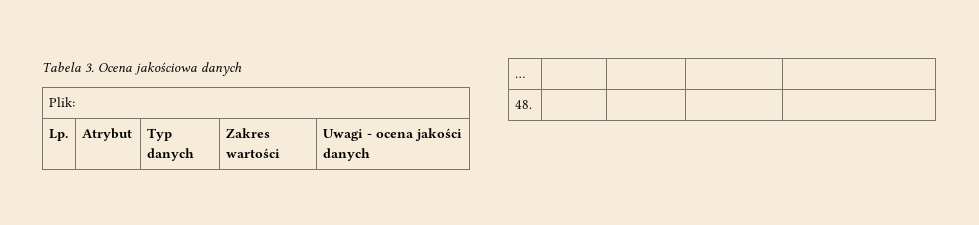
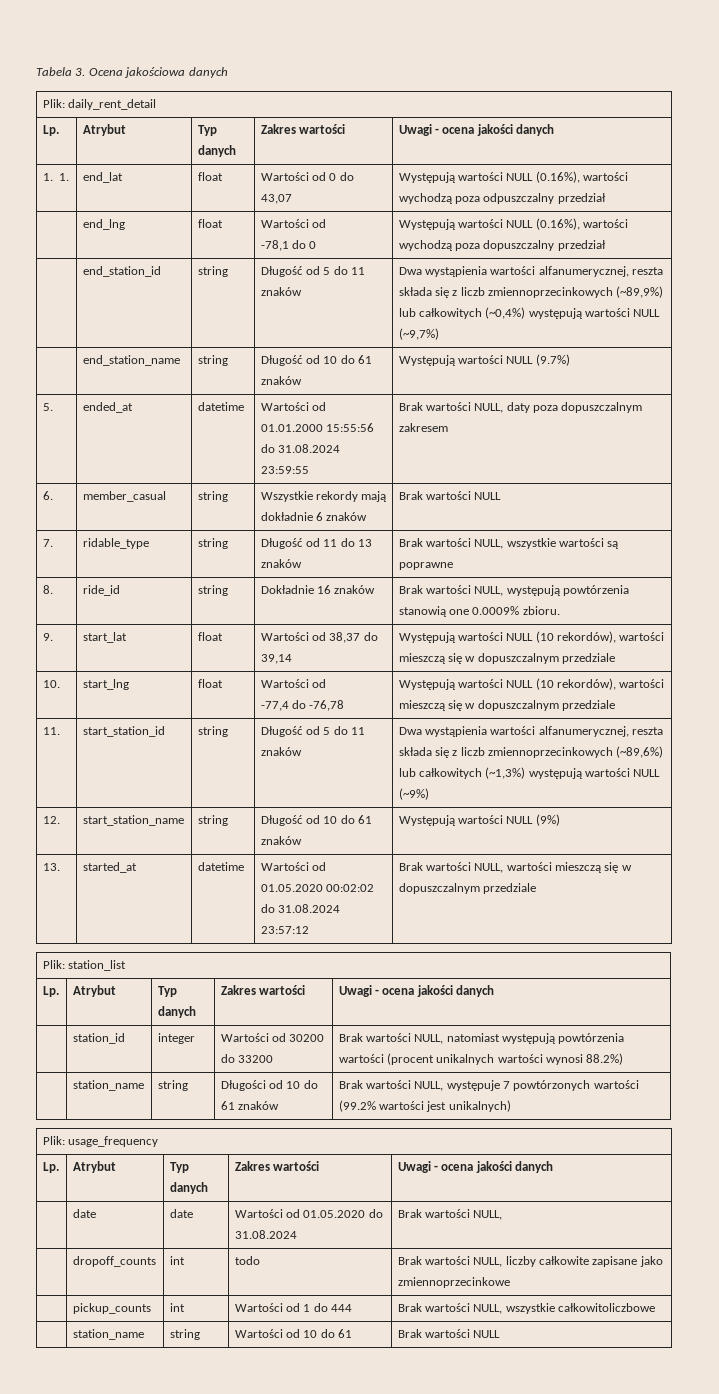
- Plik:
+ Plik: daily_rent_detail
- … | | | |
- 48. | | | |
+ 1. 1. | end_lat | float | Wartości od 0 do 43,07 | Występują wartości NULL (0.16%), wartości wychodzą poza odpuszczalny przedział
+ | end_lng | float | Wartości od
+ -78,1 do 0 | Występują wartości NULL (0.16%), wartości wychodzą poza dopuszczalny przedział
+ | end_station_id | string | Długość od 5 do 11 znaków | Dwa wystąpienia wartości alfanumerycznej, reszta składa się z liczb zmiennoprzecinkowych (~89,9%) lub całkowitych (~0,4%) występują wartości NULL (~9,7%)
+ | end_station_name | string | Długość od 10 do 61 znaków | Występują wartości NULL (9.7%)
+ 5. | ended_at | datetime | Wartości od 01.01.2000 15:55:56 do 31.08.2024 23:59:55 | Brak wartości NULL, daty poza dopuszczalnym zakresem
+ 6. | member_casual | string | Wszystkie rekordy mają dokładnie 6 znaków | Brak wartości NULL
+ 7. | ridable_type | string | Długość od 11 do 13 znaków | Brak wartości NULL, wszystkie wartości są poprawne
+ 8. | ride_id | string | Dokładnie 16 znaków | Brak wartości NULL, występują powtórzenia stanowią one 0.0009% zbioru.
+ 9. | start_lat | float | Wartości od 38,37 do 39,14 | Występują wartości NULL (10 rekordów), wartości mieszczą się w dopuszczalnym przedziale
+ 10. | start_lng | float | Wartości od
+ -77,4 do -76,78 | Występują wartości NULL (10 rekordów), wartości mieszczą się w dopuszczalnym przedziale
+ 11. | start_station_id | string | Długość od 5 do 11 znaków | Dwa wystąpienia wartości alfanumerycznej, reszta składa się z liczb zmiennoprzecinkowych (~89,6%) lub całkowitych (~1,3%) występują wartości NULL (~9%)
+ 12. | start_station_name | string | Długość od 10 do 61 znaków | Występują wartości NULL (9%)
+ 13. | started_at | datetime | Wartości od 01.05.2020 00:02:02 do 31.08.2024 23:57:12 | Brak wartości NULL, wartości mieszczą się w dopuszczalnym przedziale
+ Plik: station_list
+ Lp. | Atrybut | Typ danych | Zakres wartości | Uwagi - ocena jakości danych
+ | station_id | integer | Wartości od 30200 do 33200 | Brak wartości NULL, natomiast występują powtórzenia wartości (procent unikalnych wartości wynosi 88.2%)
+ | station_name | string | Długości od 10 do 61 znaków | Brak wartości NULL, występuje 7 powtórzonych wartości (99.2% wartości jest unikalnych)
+ Plik: usage_frequency
+ Lp. | Atrybut | Typ danych | Zakres wartości | Uwagi - ocena jakości danych
+ | date | date | Wartości od 01.05.2020 do 31.08.2024 | Brak wartości NULL,
+ | dropoff_counts | int | todo | Brak wartości NULL, liczby całkowite zapisane jako zmiennoprzecinkowe
+ | pickup_counts | int | Wartości od 1 do 444 | Brak wartości NULL, wszystkie całkowitoliczbowe
+ | station_name | string | Wartości od 10 do 61 | Brak wartości NULL

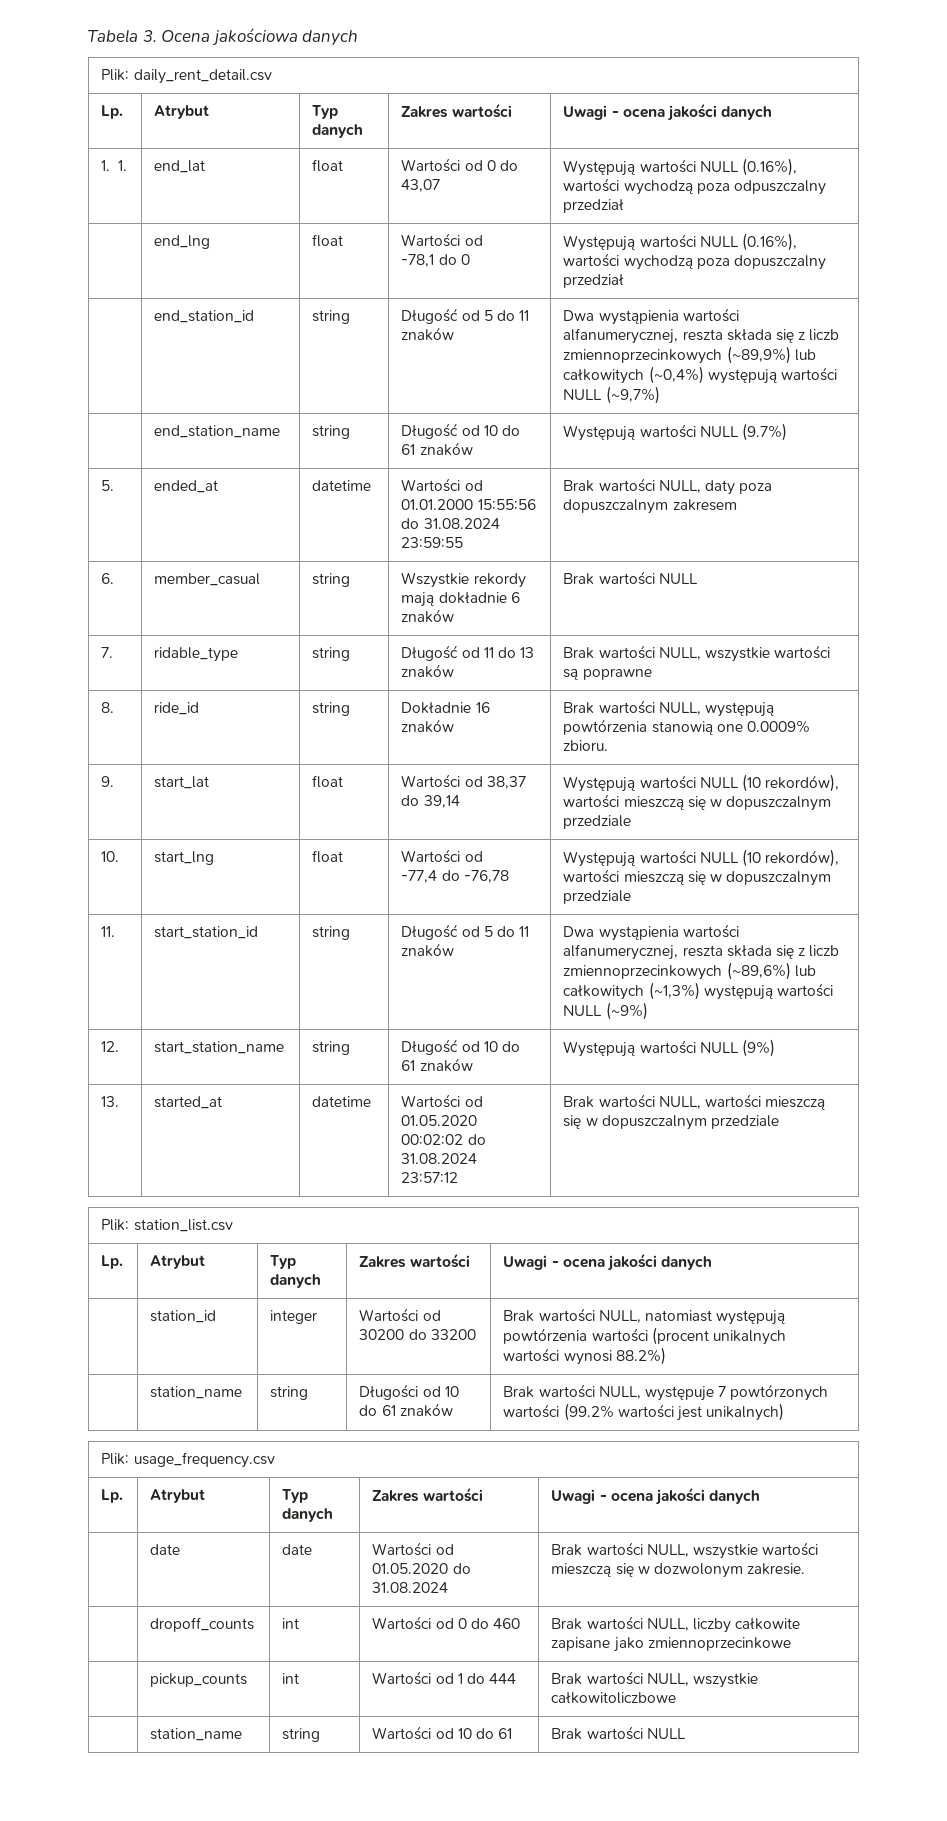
- Plik: daily_rent_detail
+ Plik: daily_rent_detail.csv
- Plik: station_list
+ Plik: station_list.csv
- Plik: usage_frequency
+ Plik: usage_frequency.csv
- | date | date | Wartości od 01.05.2020 do 31.08.2024 | Brak wartości NULL,
- | dropoff_counts | int | todo | Brak wartości NULL, liczby całkowite zapisane jako zmiennoprzecinkowe
+ | date | date | Wartości od 01.05.2020 do 31.08.2024 | Brak wartości NULL, wszystkie wartości mieszczą się w dozwolonym zakresie.
+ | dropoff_counts | int | Wartości od 0 do 460 | Brak wartości NULL, liczby całkowite zapisane jako zmiennoprzecinkowe

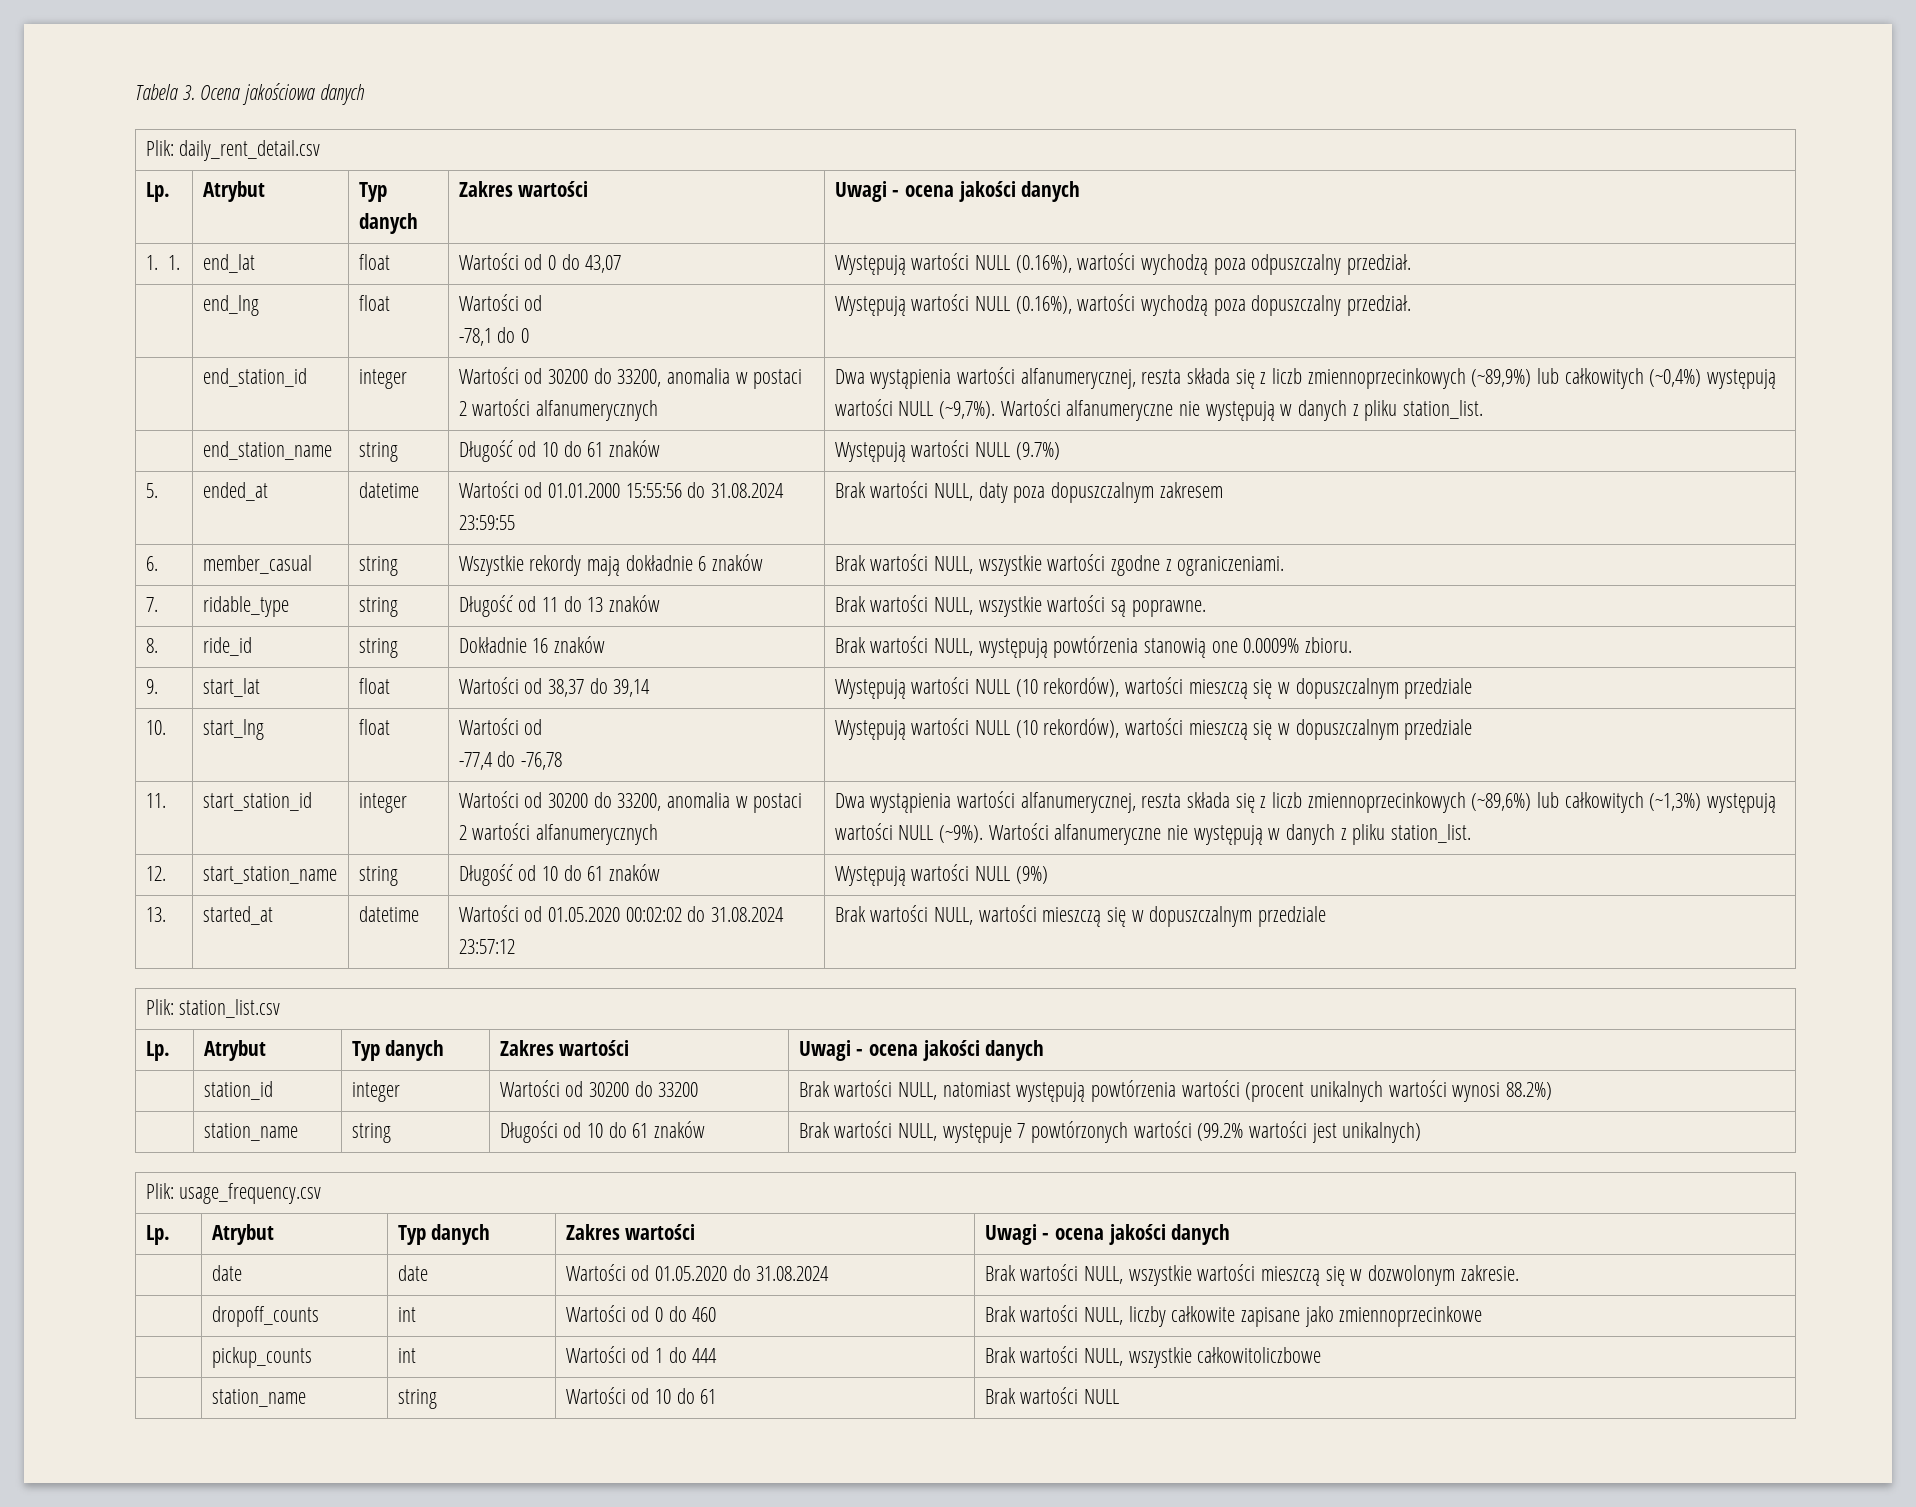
- 1. 1. | end_lat | float | Wartości od 0 do 43,07 | Występują wartości NULL (0.16%), wartości wychodzą poza odpuszczalny przedział
+ 1. 1. | end_lat | float | Wartości od 0 do 43,07 | Występują wartości NULL (0.16%), wartości wychodzą poza odpuszczalny przedział.
  | end_lng | float | Wartości od
- -78,1 do 0 | Występują wartości NULL (0.16%), wartości wychodzą poza dopuszczalny przedział
+ -78,1 do 0 | Występują wartości NULL (0.16%), wartości wychodzą poza dopuszczalny przedział.
- | end_station_id | string | Długość od 5 do 11 znaków | Dwa wystąpienia wartości alfanumerycznej, reszta składa się z liczb zmiennoprzecinkowych (~89,9%) lub całkowitych (~0,4%) występują wartości NULL (~9,7%)
+ | end_station_id | integer | Wartości od 30200 do 33200, anomalia w postaci 2 wartości alfanumerycznych | Dwa wystąpienia wartości alfanumerycznej, reszta składa się z liczb zmiennoprzecinkowych (~89,9%) lub całkowitych (~0,4%) występują wartości NULL (~9,7%). Wartości alfanumeryczne nie występują w danych z pliku station_list.
- 6. | member_casual | string | Wszystkie rekordy mają dokładnie 6 znaków | Brak wartości NULL
+ 6. | member_casual | string | Wszystkie rekordy mają dokładnie 6 znaków | Brak wartości NULL, wszystkie wartości zgodne z ograniczeniami.
- 7. | ridable_type | string | Długość od 11 do 13 znaków | Brak wartości NULL, wszystkie wartości są poprawne
+ 7. | ridable_type | string | Długość od 11 do 13 znaków | Brak wartości NULL, wszystkie wartości są poprawne.
- start_station_id | string | Długość od 5 do 11 znaków
+ start_station_id | integer | Wartości od 30200 do 33200, anomalia w postaci 2 wartości alfanumerycznych
- Dwa wystąpienia wartości alfanumerycznej, reszta składa się z liczb zmiennoprzecinkowych (~89,6%) lub całkowitych (~1,3%) występują wartości NULL (~9%)
+ Dwa wystąpienia wartości alfanumerycznej, reszta składa się z liczb zmiennoprzecinkowych (~89,6%) lub całkowitych (~1,3%) występują wartości NULL (~9%). Wartości alfanumeryczne nie występują w danych z pliku station_list.

